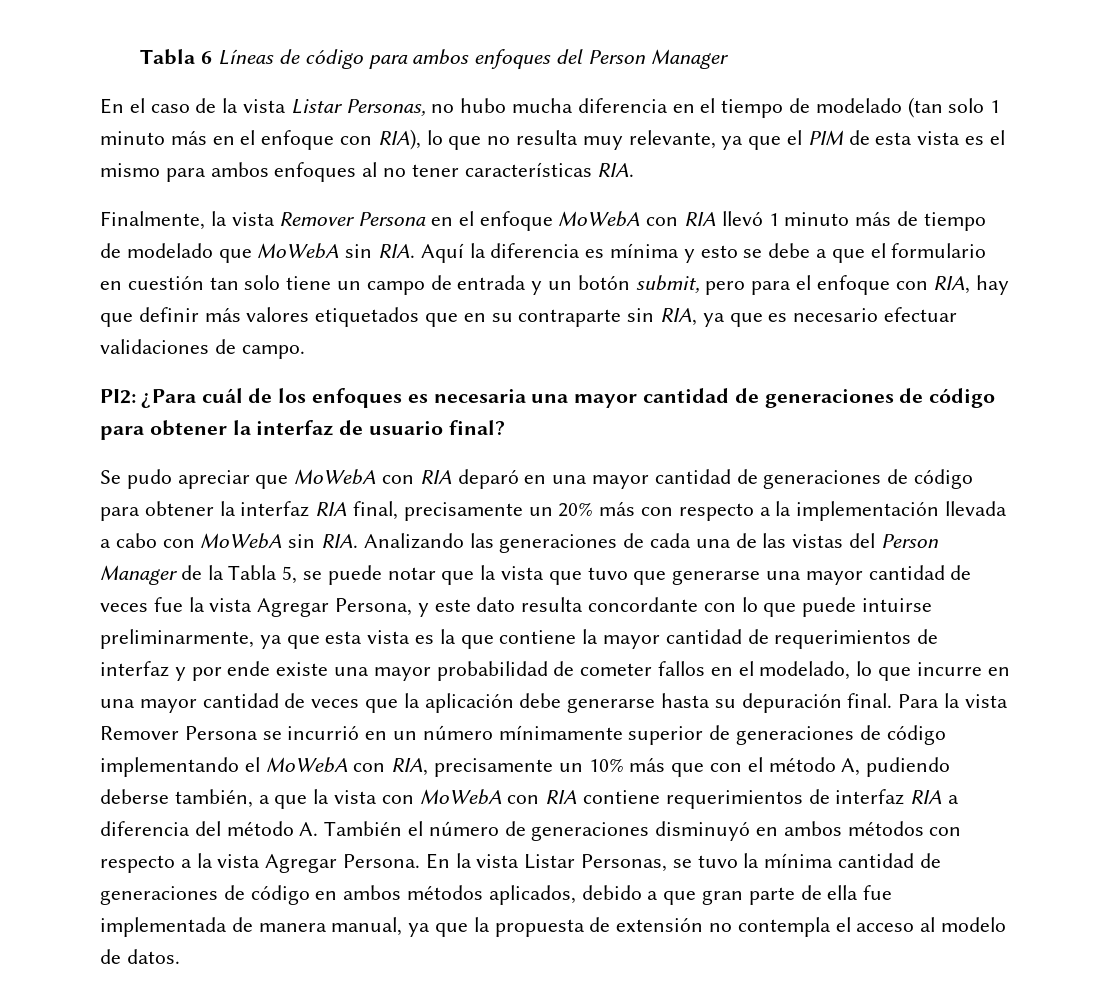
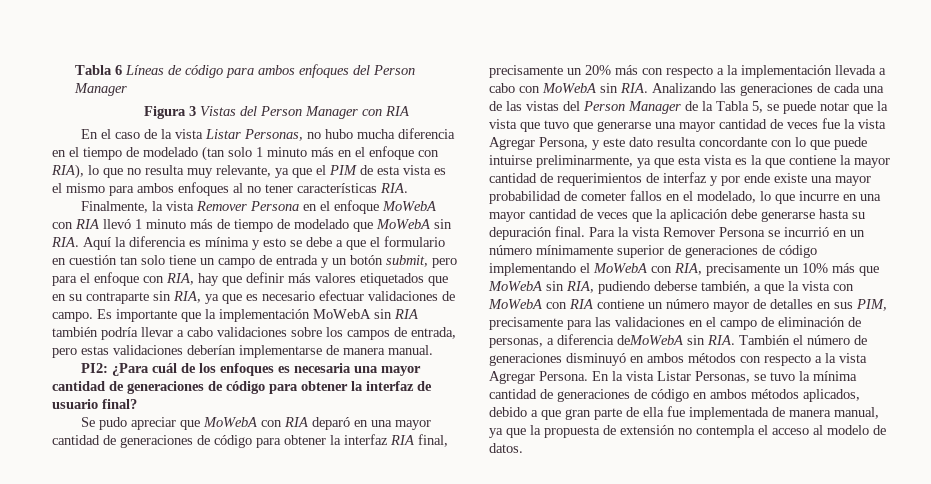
+ Figura 3 Vistas del Person Manager con RIA
+ Es importante que la implementación MoWebA sin RIA también podría llevar a cabo validaciones sobre los campos de entrada, pero estas validaciones deberían implementarse de manera manual.
- Para la vista Remover Persona se incurrió en un número mínimamente superior de generaciones de código implementando el MoWebA con RIA, precisamente un 10% más que con el método A, pudiendo deberse también, a que la vista con MoWebA con RIA contiene requerimientos de interfaz RIA a diferencia del método A. También el número de generaciones disminuyó en ambos métodos con respecto a la vista Agregar Persona.
+ Para la vista Remover Persona se incurrió en un número mínimamente superior de generaciones de código implementando el MoWebA con RIA, precisamente un 10% más que MoWebA sin RIA, pudiendo deberse también, a que la vista con MoWebA con RIA contiene un número mayor de detalles en sus PIM, precisamente para las validaciones en el campo de eliminación de personas, a diferencia deMoWebA sin RIA. También el número de generaciones disminuyó en ambos métodos con respecto a la vista Agregar Persona.

